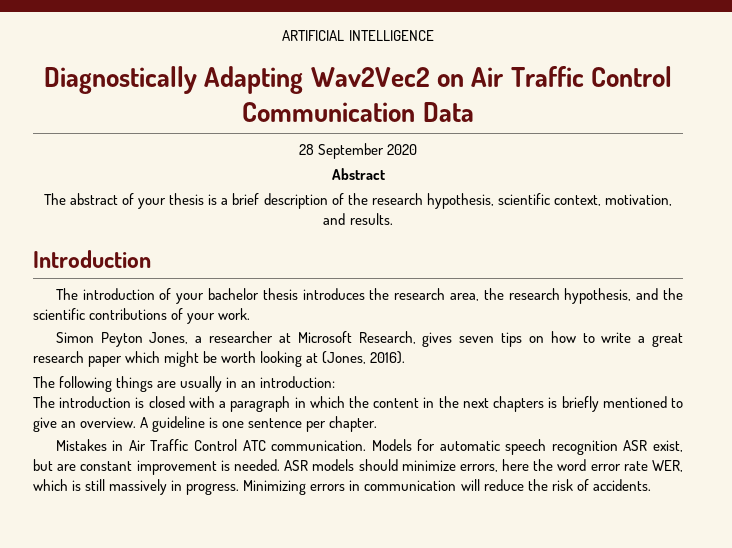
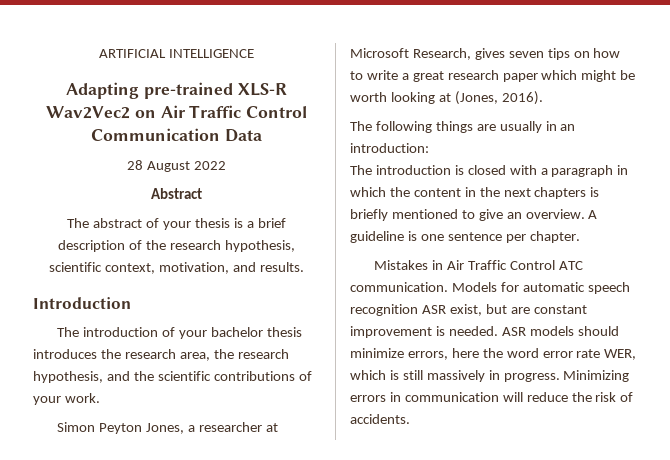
- Diagnostically Adapting Wav2Vec2 on Air Traffic Control Communication Data
+ Adapting pre-trained XLS-R Wav2Vec2 on Air Traffic Control Communication Data
- 28 September 2020
+ 28 August 2022

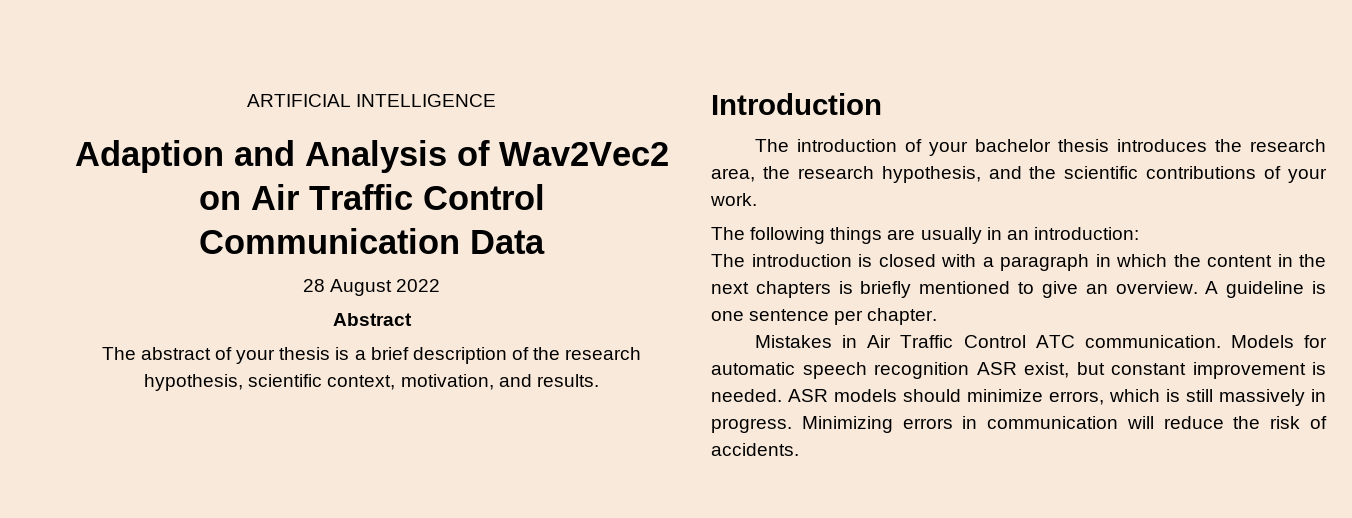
- Adapting pre-trained XLS-R Wav2Vec2 on Air Traffic Control Communication Data
+ Adaption and Analysis of Wav2Vec2 on Air Traffic Control Communication Data
- Simon Peyton Jones, a researcher at Microsoft Research, gives seven tips on how to write a great research paper which might be worth looking at (Jones, 2016).
- Models for automatic speech recognition ASR exist, but are constant improvement is needed.
+ Models for automatic speech recognition ASR exist, but constant improvement is needed.
- ASR models should minimize errors, here the word error rate WER, which is still massively in progress.
+ ASR models should minimize errors, which is still massively in progress.

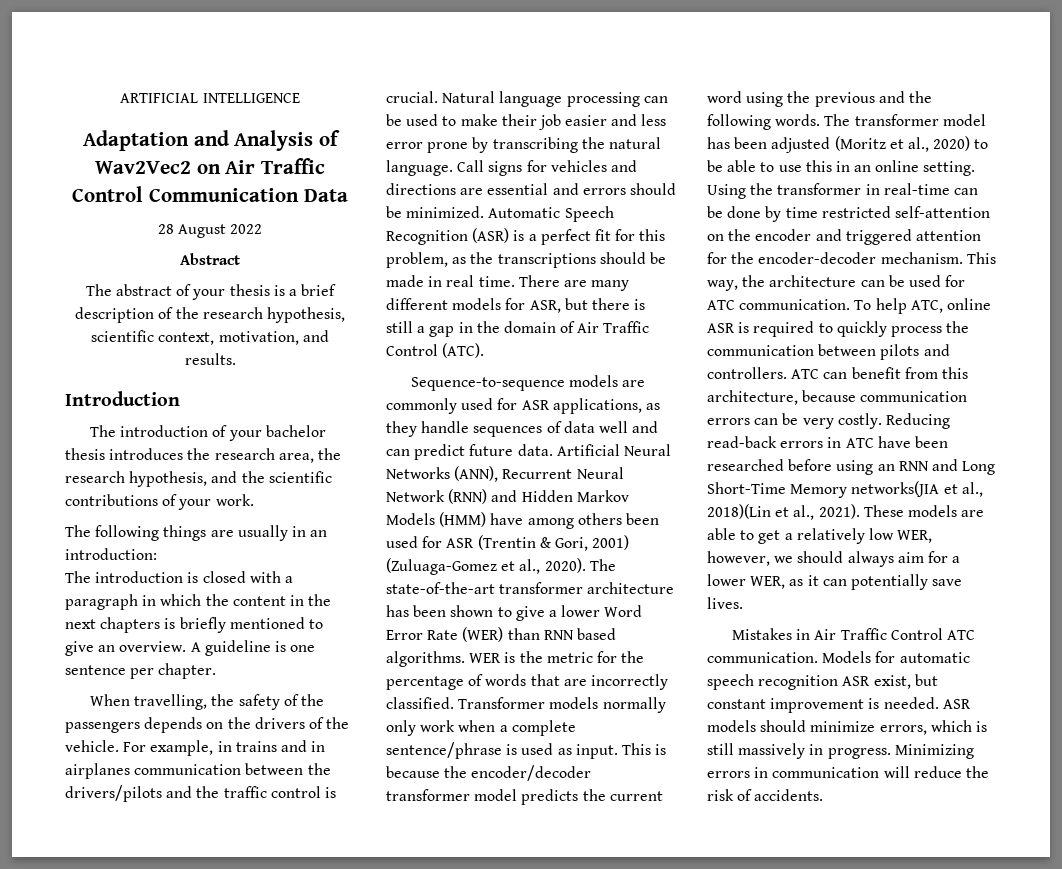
- Adaption and Analysis of Wav2Vec2 on Air Traffic Control Communication Data
+ Adaptation and Analysis of Wav2Vec2 on Air Traffic Control Communication Data
+ When travelling, the safety of the passengers depends on the drivers of the vehicle. For example, in trains and in airplanes communication between the drivers/pilots and the traffic control is crucial. Natural language processing can be used to make their job easier and less error prone by transcribing the natural language. Call signs for vehicles and directions are essential and errors should be minimized. Automatic Speech Recognition (ASR) is a perfect fit for this problem, as the transcriptions should be made in real time. There are many different models for ASR, but there is still a gap in the domain of Air Traffic Control (ATC).
+ Sequence-to-sequence models are commonly used for ASR applications, as they handle sequences of data well and can predict future data. Artificial Neural Networks (ANN), Recurrent Neural Network (RNN) and Hidden Markov Models (HMM) have among others been used for ASR (Trentin & Gori, 2001) (Zuluaga-Gomez et al., 2020). The state-of-the-art transformer architecture has been shown to give a lower Word Error Rate (WER) than RNN based algorithms. WER is the metric for the percentage of words that are incorrectly classified. Transformer models normally only work when a complete sentence/phrase is used as input. This is because the encoder/decoder transformer model predicts the current word using the previous and the following words. The transformer model has been adjusted (Moritz et al., 2020) to be able to use this in an online setting. Using the transformer in real-time can be done by time restricted self-attention on the encoder and triggered attention for the encoder-decoder mechanism. This way, the architecture can be used for ATC communication. To help ATC, online ASR is required to quickly process the communication between pilots and controllers. ATC can benefit from this architecture, because communication errors can be very costly. Reducing read-back errors in ATC have been researched before using an RNN and Long Short-Time Memory networks(JIA et al., 2018)(Lin et al., 2021). These models are able to get a relatively low WER, however, we should always aim for a lower WER, as it can potentially save lives.

